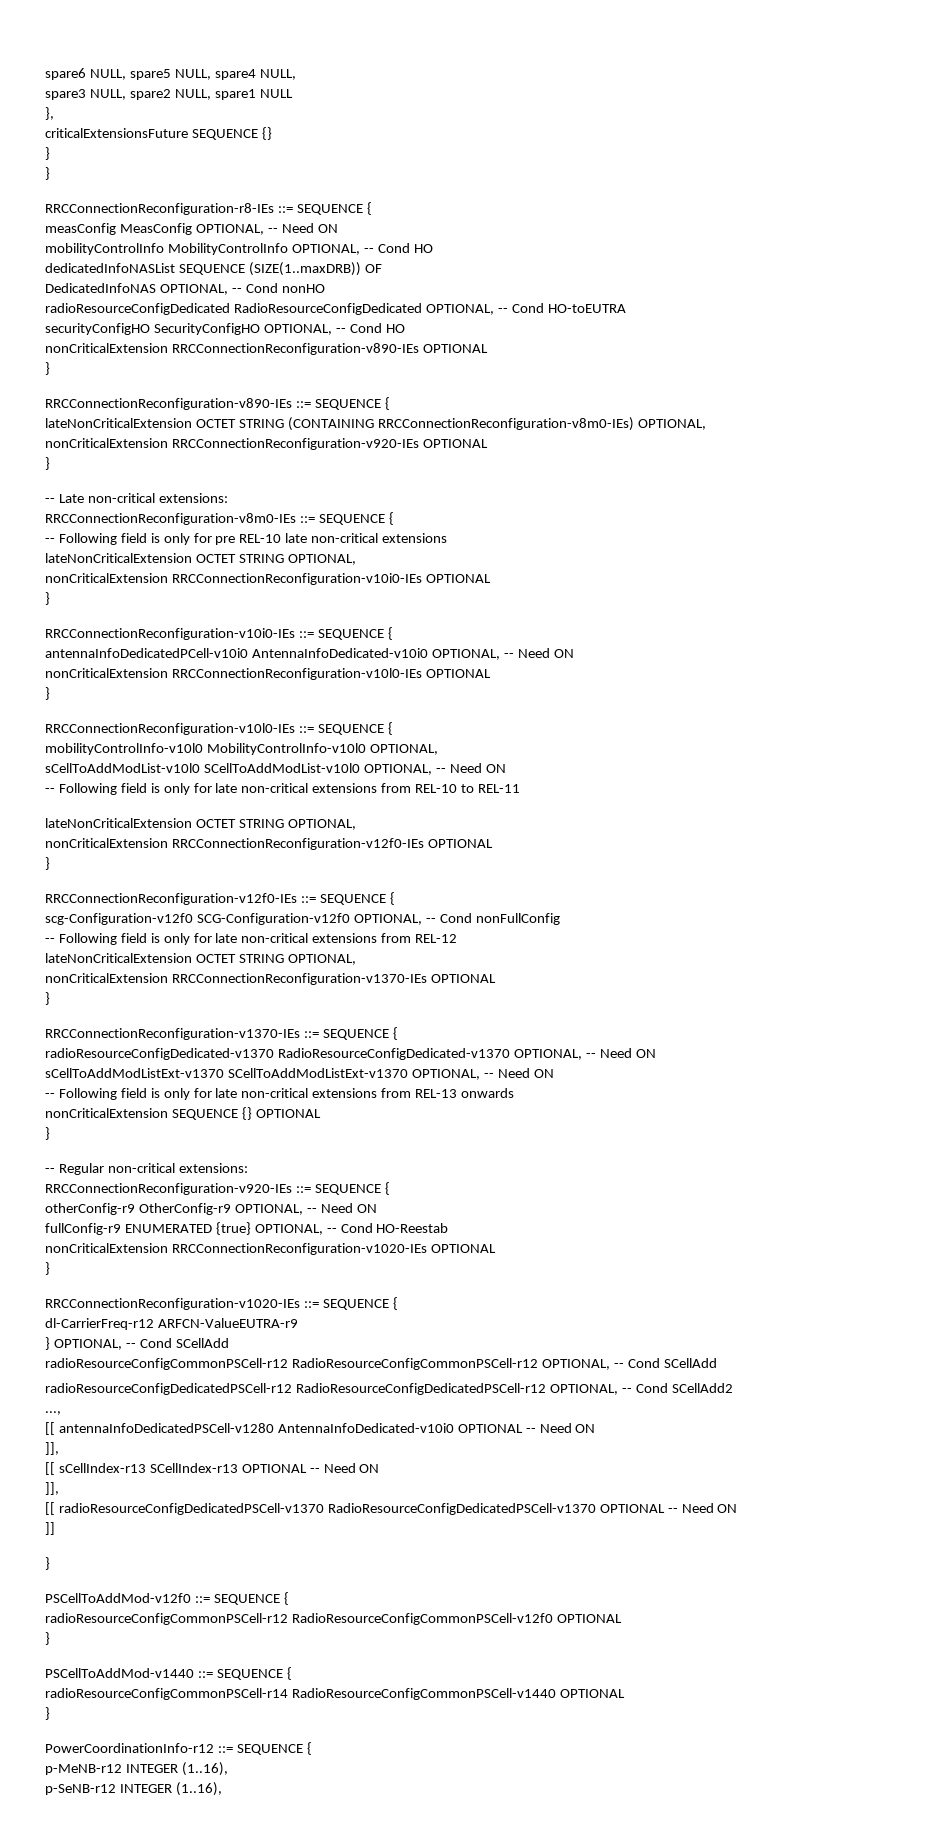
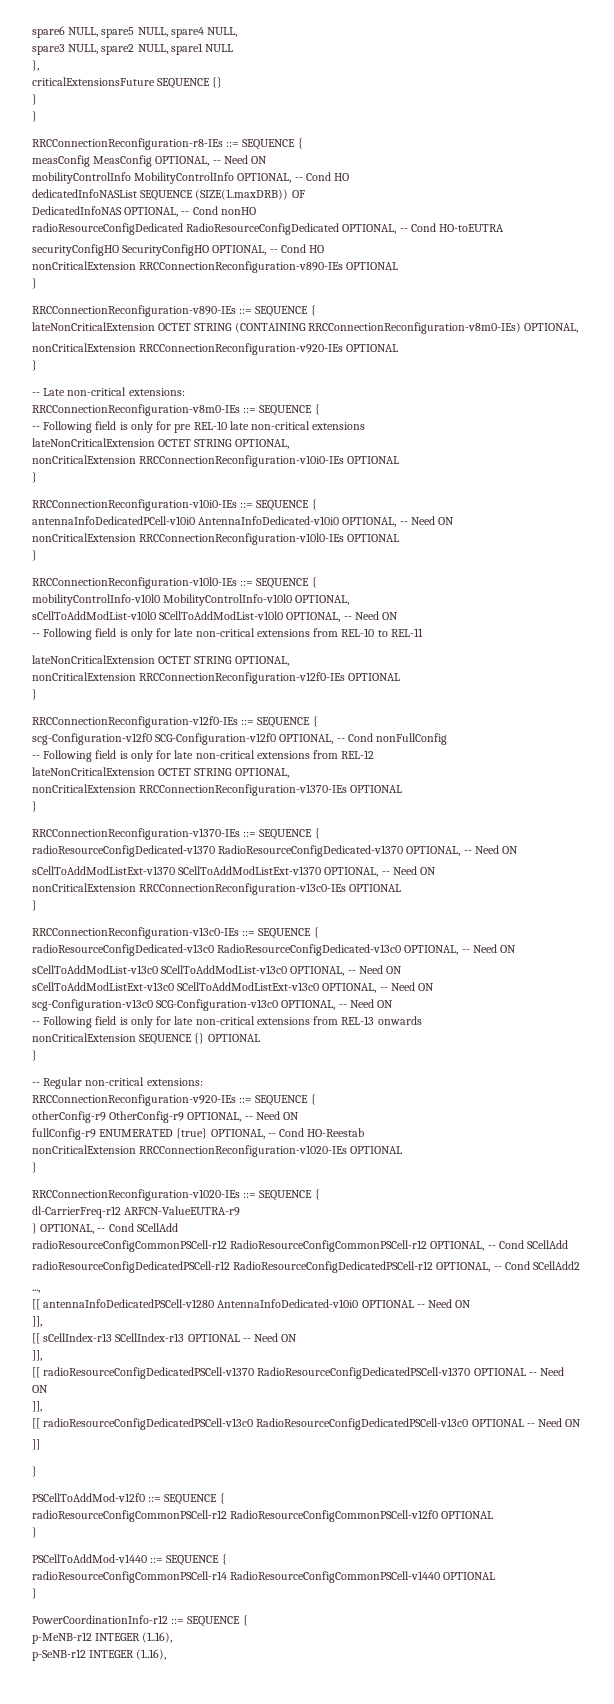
+ nonCriticalExtension RRCConnectionReconfiguration-v13c0-IEs OPTIONAL
+ }
+ RRCConnectionReconfiguration-v13c0-IEs ::= SEQUENCE {
+ radioResourceConfigDedicated-v13c0 RadioResourceConfigDedicated-v13c0 OPTIONAL, -- Need ON
+ sCellToAddModList-v13c0 SCellToAddModList-v13c0 OPTIONAL, -- Need ON
+ sCellToAddModListExt-v13c0 SCellToAddModListExt-v13c0 OPTIONAL, -- Need ON
+ scg-Configuration-v13c0 SCG-Configuration-v13c0 OPTIONAL, -- Need ON
  [[ radioResourceConfigDedicatedPSCell-v1370 RadioResourceConfigDedicatedPSCell-v1370 OPTIONAL -- Need ON
+ ]],
+ [[ radioResourceConfigDedicatedPSCell-v13c0 RadioResourceConfigDedicatedPSCell-v13c0 OPTIONAL -- Need ON

